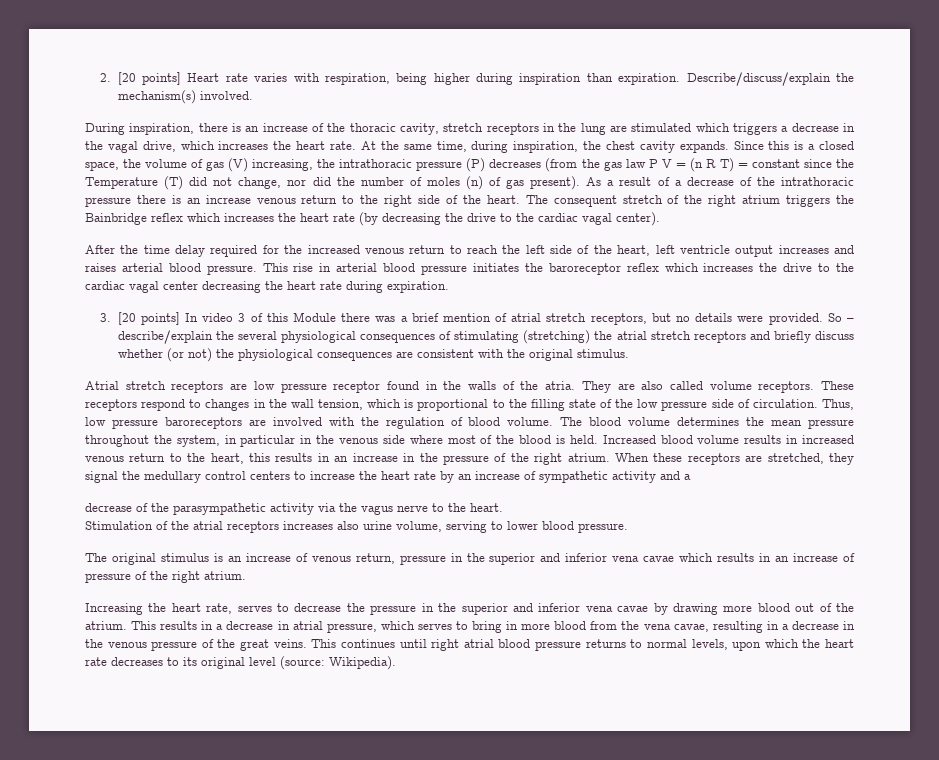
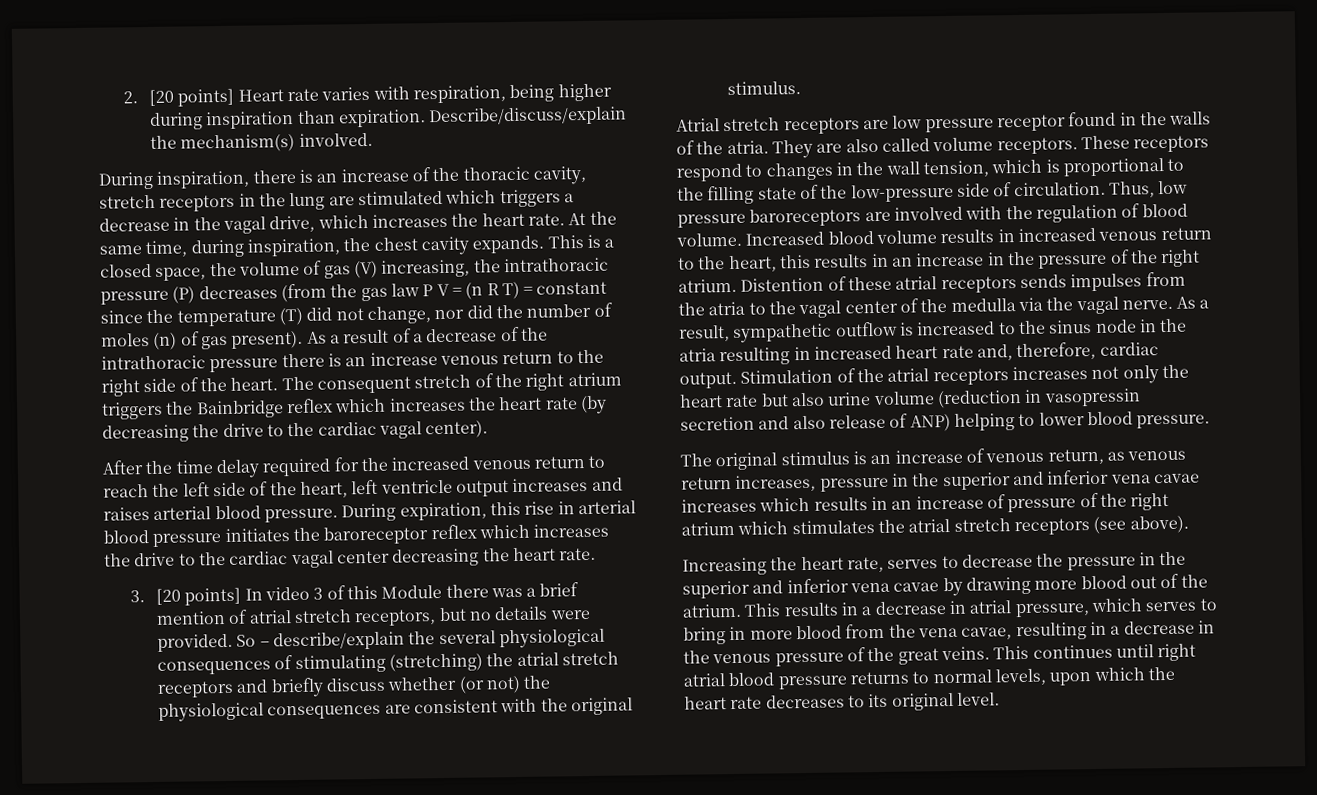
- Since this is a closed space, the volume of gas (V) increasing, the intrathoracic pressure (P) decreases (from the gas law P V = (n R T) = constant since the Temperature (T) did not change, nor did the number of moles (n) of gas present).
+ This is a closed space, the volume of gas (V) increasing, the intrathoracic pressure (P) decreases (from the gas law P V = (n R T) = constant since the temperature (T) did not change, nor did the number of moles (n) of gas present).
- This rise in arterial blood pressure initiates the baroreceptor reflex which increases the drive to the cardiac vagal center decreasing the heart rate during expiration.
+ During expiration, this rise in arterial blood pressure initiates the baroreceptor reflex which increases the drive to the cardiac vagal center decreasing the heart rate.
- These receptors respond to changes in the wall tension, which is proportional to the filling state of the low pressure side of circulation.
+ These receptors respond to changes in the wall tension, which is proportional to the filling state of the low-pressure side of circulation.
- The blood volume determines the mean pressure throughout the system, in particular in the venous side where most of the blood is held.
- When these receptors are stretched, they signal the medullary control centers to increase the heart rate by an increase of sympathetic activity and a
- decrease of the parasympathetic activity via the vagus nerve to the heart.
- Stimulation of the atrial receptors increases also urine volume, serving to lower blood pressure.
+ Distention of these atrial receptors sends impulses from the atria to the vagal center of the medulla via the vagal nerve. As a result, sympathetic outflow is increased to the sinus node in the atria resulting in increased heart rate and, therefore, cardiac output. Stimulation of the atrial receptors increases not only the heart rate but also urine volume (reduction in vasopressin secretion and also release of ANP) helping to lower blood pressure.
- The original stimulus is an increase of venous return, pressure in the superior and inferior vena cavae which results in an increase of pressure of the right atrium.
+ The original stimulus is an increase of venous return, as venous return increases, pressure in the superior and inferior vena cavae increases which results in an increase of pressure of the right atrium which stimulates the atrial stretch receptors (see above).
- This continues until right atrial blood pressure returns to normal levels, upon which the heart rate decreases to its original level (source: Wikipedia).
+ This continues until right atrial blood pressure returns to normal levels, upon which the heart rate decreases to its original level.

